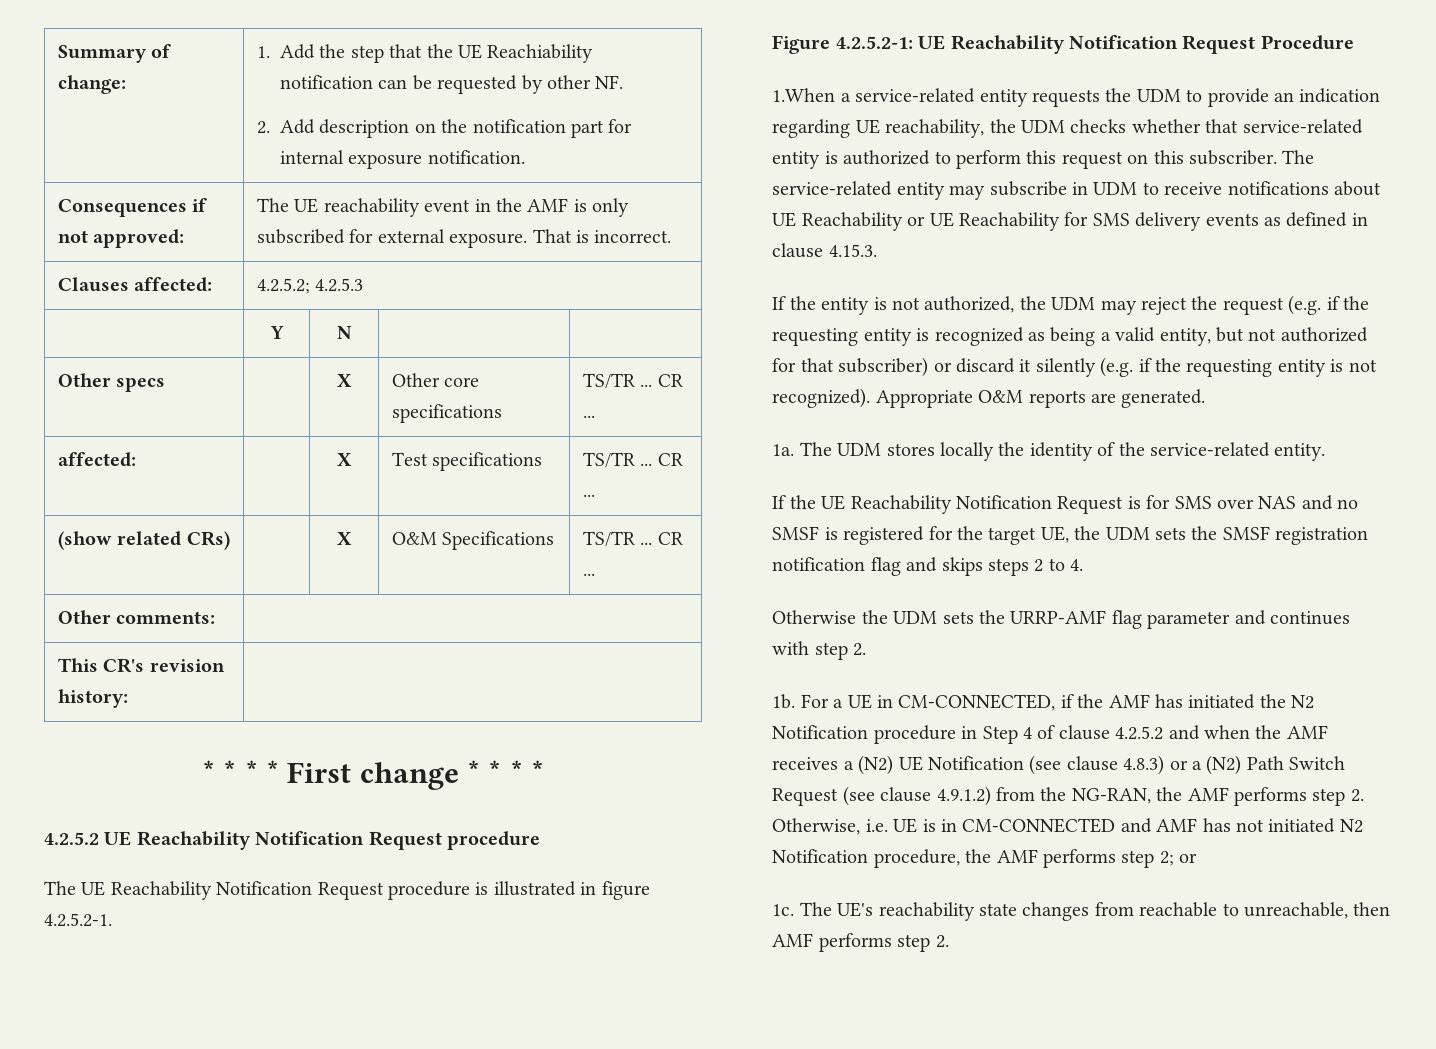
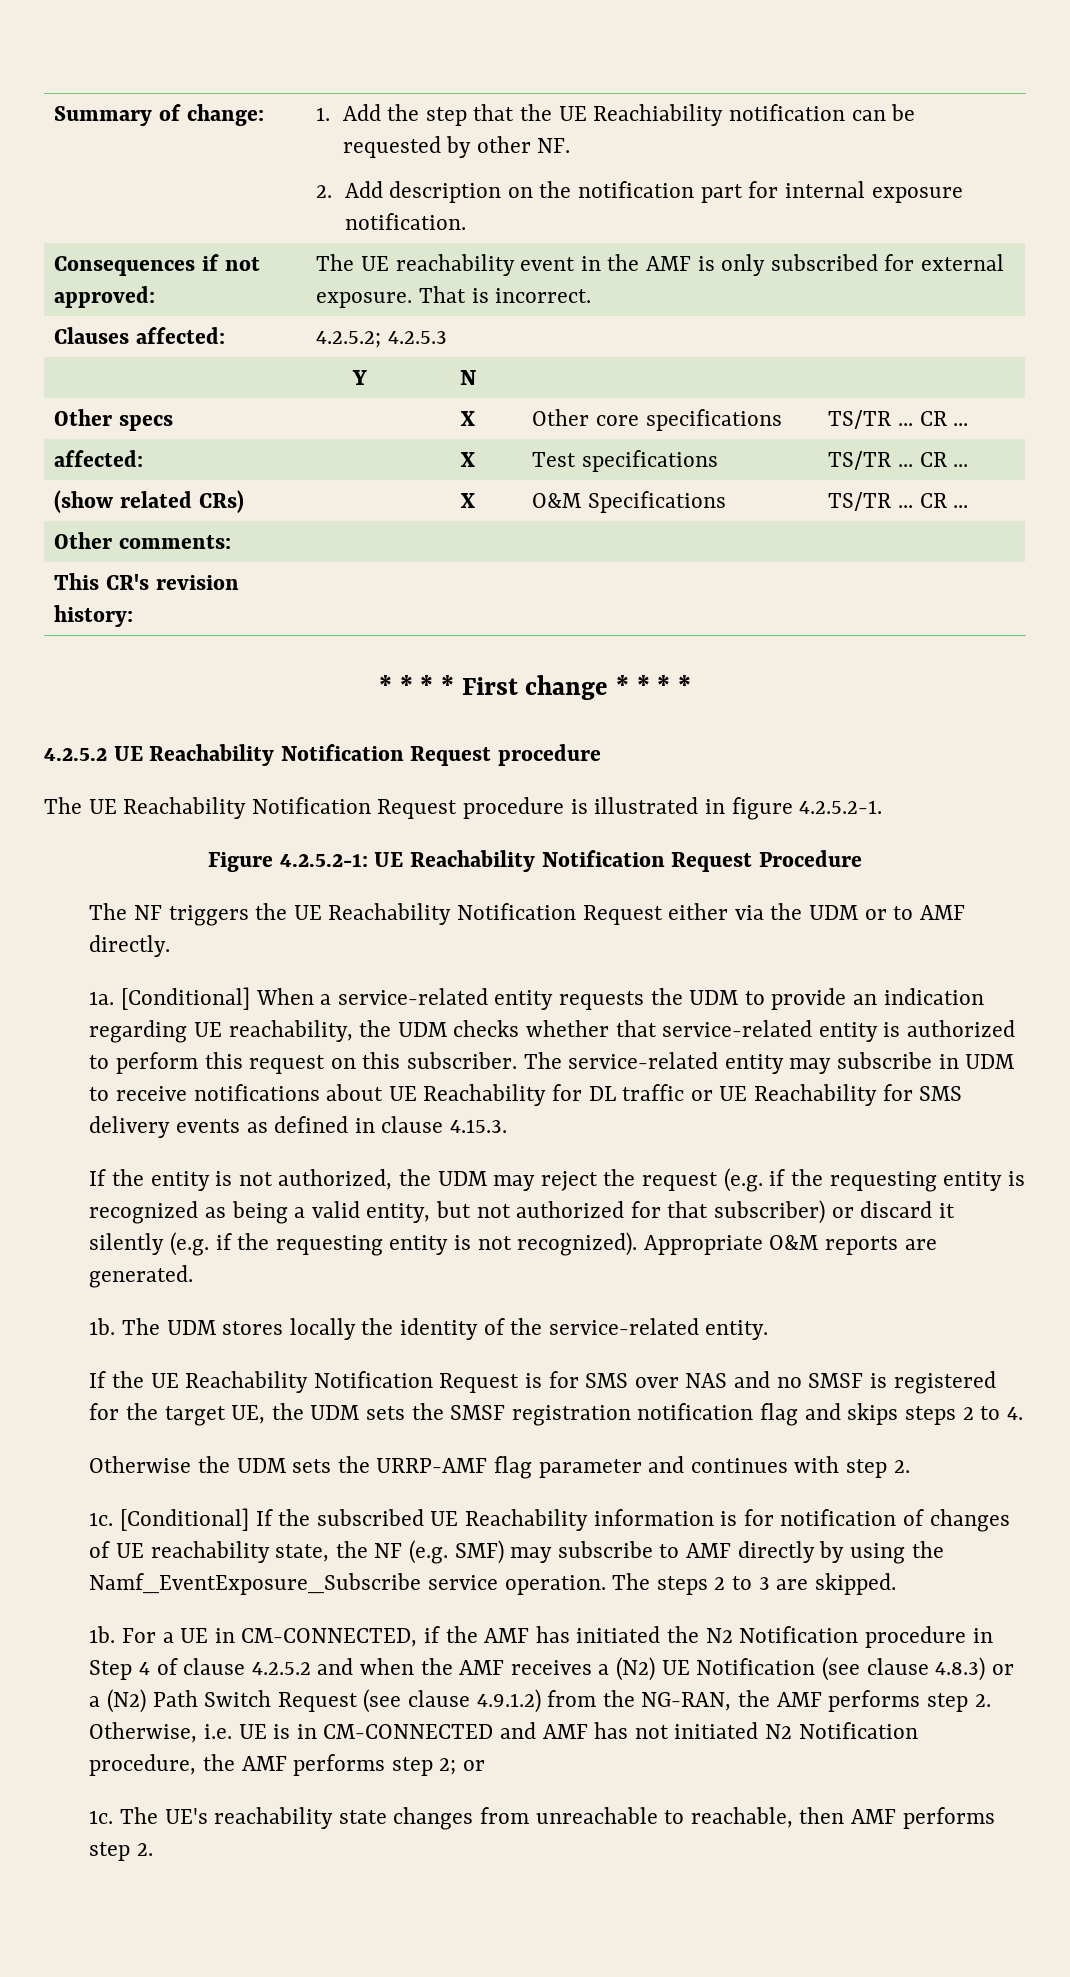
- 1.When a service-related entity requests the UDM to provide an indication regarding UE reachability, the UDM checks whether that service-related entity is authorized to perform this request on this subscriber.
+ The NF triggers the UE Reachability Notification Request either via the UDM or to AMF directly.
+ 1a. [Conditional] When a service-related entity requests the UDM to provide an indication regarding UE reachability, the UDM checks whether that service-related entity is authorized to perform this request on this subscriber.
- The service-related entity may subscribe in UDM to receive notifications about UE Reachability or UE Reachability for SMS delivery events as defined in clause 4.15.3.
+ The service-related entity may subscribe in UDM to receive notifications about UE Reachability for DL traffic or UE Reachability for SMS delivery events as defined in clause 4.15.3.
  Appropriate O&M reports are generated.
- 1a.
+ 1b.
+ 1c. [Conditional] If the subscribed UE Reachability information is for notification of changes of UE reachability state, the NF (e.g. SMF) may subscribe to AMF directly by using the Namf_EventExposure_Subscribe service operation. The steps 2 to 3 are skipped.
- The UE's reachability state changes from reachable to unreachable, then AMF performs step 2.
+ The UE's reachability state changes from unreachable to reachable, then AMF performs step 2.

